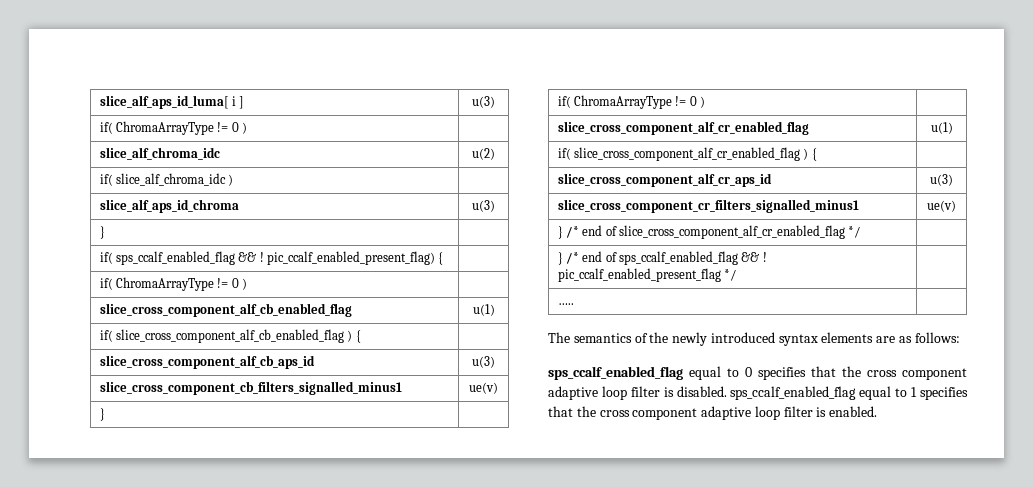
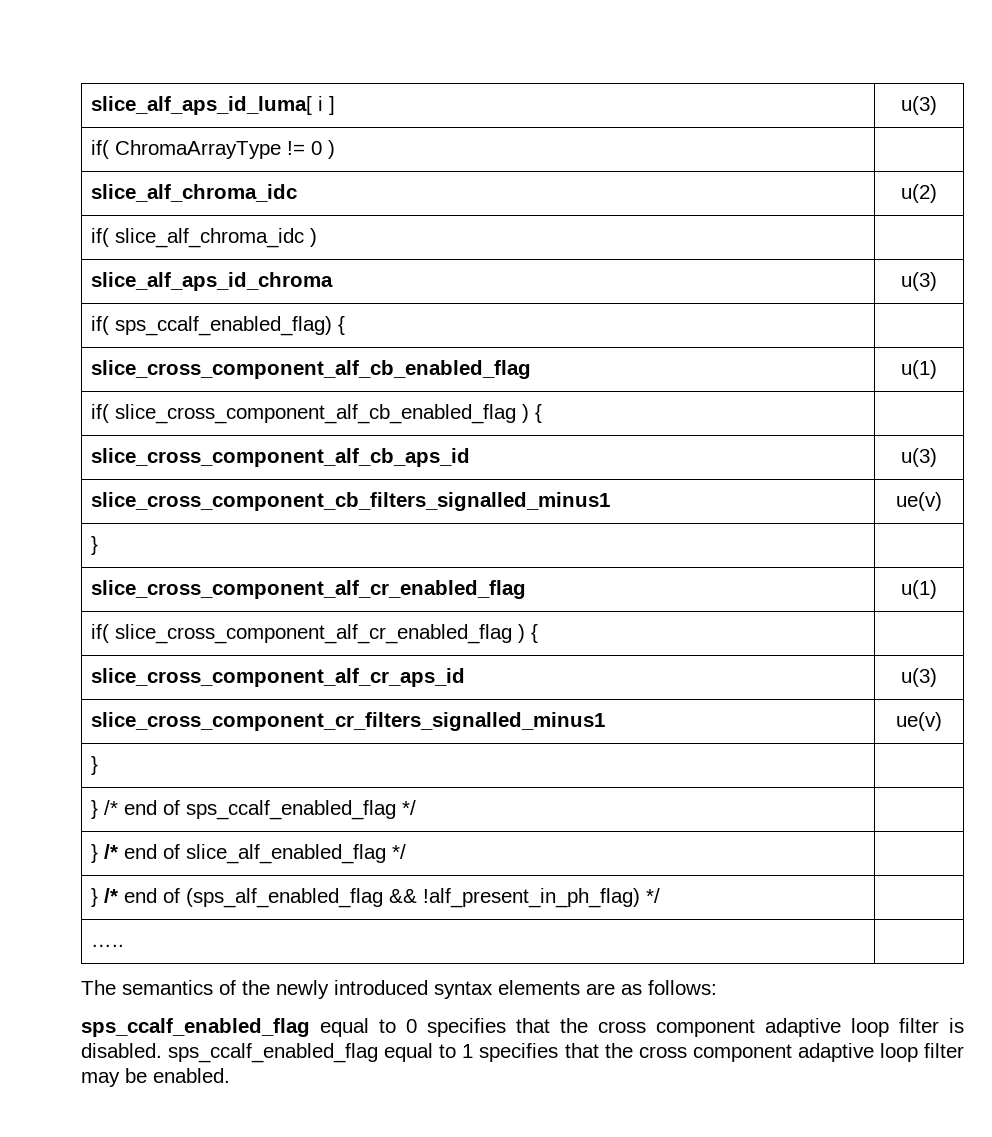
  slice_alf_aps_id_chroma | u(3)
- } |
- if( sps_ccalf_enabled_flag && ! pic_ccalf_enabled_present_flag) { |
- if( ChromaArrayType != 0 ) |
+ if( sps_ccalf_enabled_flag) { |
  slice_cross_component_cb_filters_signalled_minus1 | ue(v)
  } |
- if( ChromaArrayType != 0 ) |
  slice_cross_component_cr_filters_signalled_minus1 | ue(v)
- } /* end of slice_cross_component_alf_cr_enabled_flag */ |
- } /* end of sps_ccalf_enabled_flag && ! pic_ccalf_enabled_present_flag */ |
+ } |
+ } /* end of sps_ccalf_enabled_flag */ |
+ } /* end of slice_alf_enabled_flag */ |
+ } /* end of (sps_alf_enabled_flag && !alf_present_in_ph_flag) */ |
- sps_ccalf_enabled_flag equal to 0 specifies that the cross component adaptive loop filter is disabled. sps_ccalf_enabled_flag equal to 1 specifies that the cross component adaptive loop filter is enabled.
+ sps_ccalf_enabled_flag equal to 0 specifies that the cross component adaptive loop filter is disabled. sps_ccalf_enabled_flag equal to 1 specifies that the cross component adaptive loop filter may be enabled.

